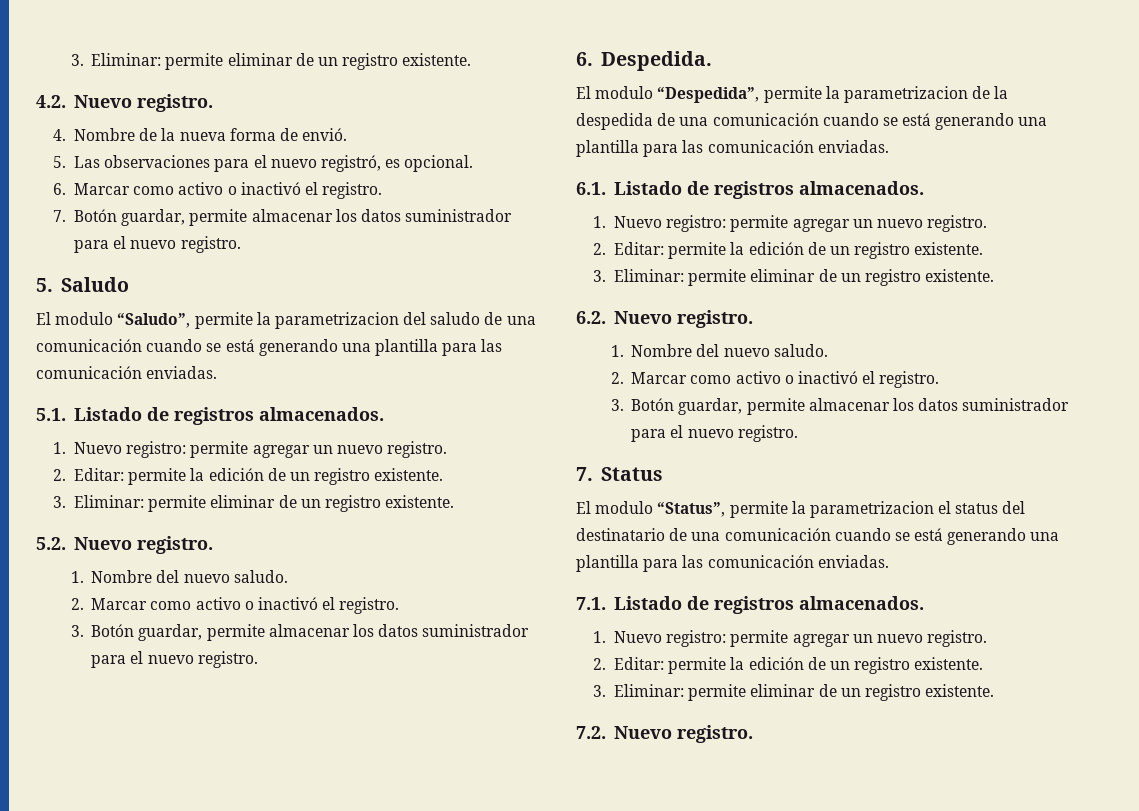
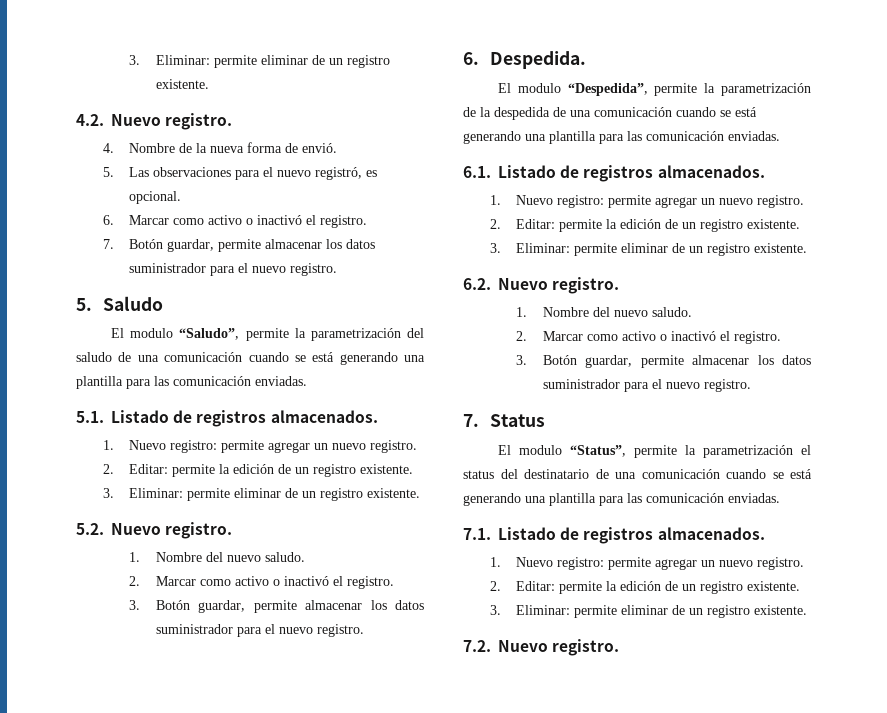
- El modulo “Saludo”, permite la parametrizacion del saludo de una comunicación cuando se está generando una plantilla para las comunicación enviadas.
+ El modulo “Saludo”, permite la parametrización del saludo de una comunicación cuando se está generando una plantilla para las comunicación enviadas.
- El modulo “Despedida”, permite la parametrizacion de la despedida de una comunicación cuando se está generando una plantilla para las comunicación enviadas.
+ El modulo “Despedida”, permite la parametrización de la despedida de una comunicación cuando se está generando una plantilla para las comunicación enviadas.
- El modulo “Status”, permite la parametrizacion el status del destinatario de una comunicación cuando se está generando una plantilla para las comunicación enviadas.
+ El modulo “Status”, permite la parametrización el status del destinatario de una comunicación cuando se está generando una plantilla para las comunicación enviadas.

